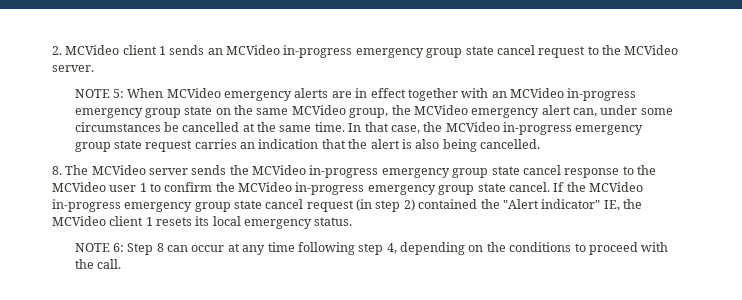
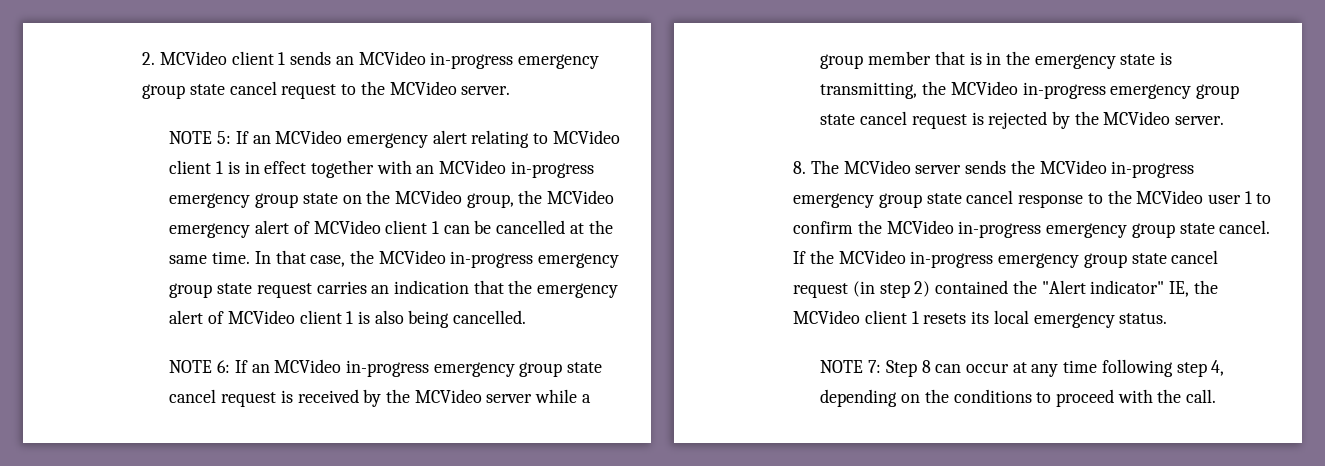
- NOTE 5: When MCVideo emergency alerts are in effect together with an MCVideo in-progress emergency group state on the same MCVideo group, the MCVideo emergency alert can, under some circumstances be cancelled at the same time.
+ NOTE 5: If an MCVideo emergency alert relating to MCVideo client 1 is in effect together with an MCVideo in-progress emergency group state on the MCVideo group, the MCVideo emergency alert of MCVideo client 1 can be cancelled at the same time.
- In that case, the MCVideo in-progress emergency group state request carries an indication that the alert is also being cancelled.
+ In that case, the MCVideo in-progress emergency group state request carries an indication that the emergency alert of MCVideo client 1 is also being cancelled.
+ NOTE 6: If an MCVideo in-progress emergency group state cancel request is received by the MCVideo server while a group member that is in the emergency state is transmitting, the MCVideo in-progress emergency group state cancel request is rejected by the MCVideo server.
- NOTE 6: Step 8 can occur at any time following step 4, depending on the conditions to proceed with the call.
+ NOTE 7: Step 8 can occur at any time following step 4, depending on the conditions to proceed with the call.

